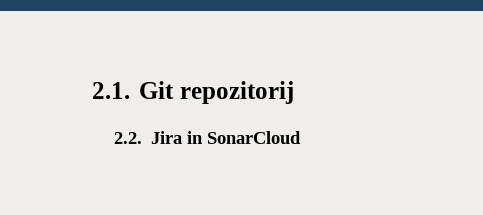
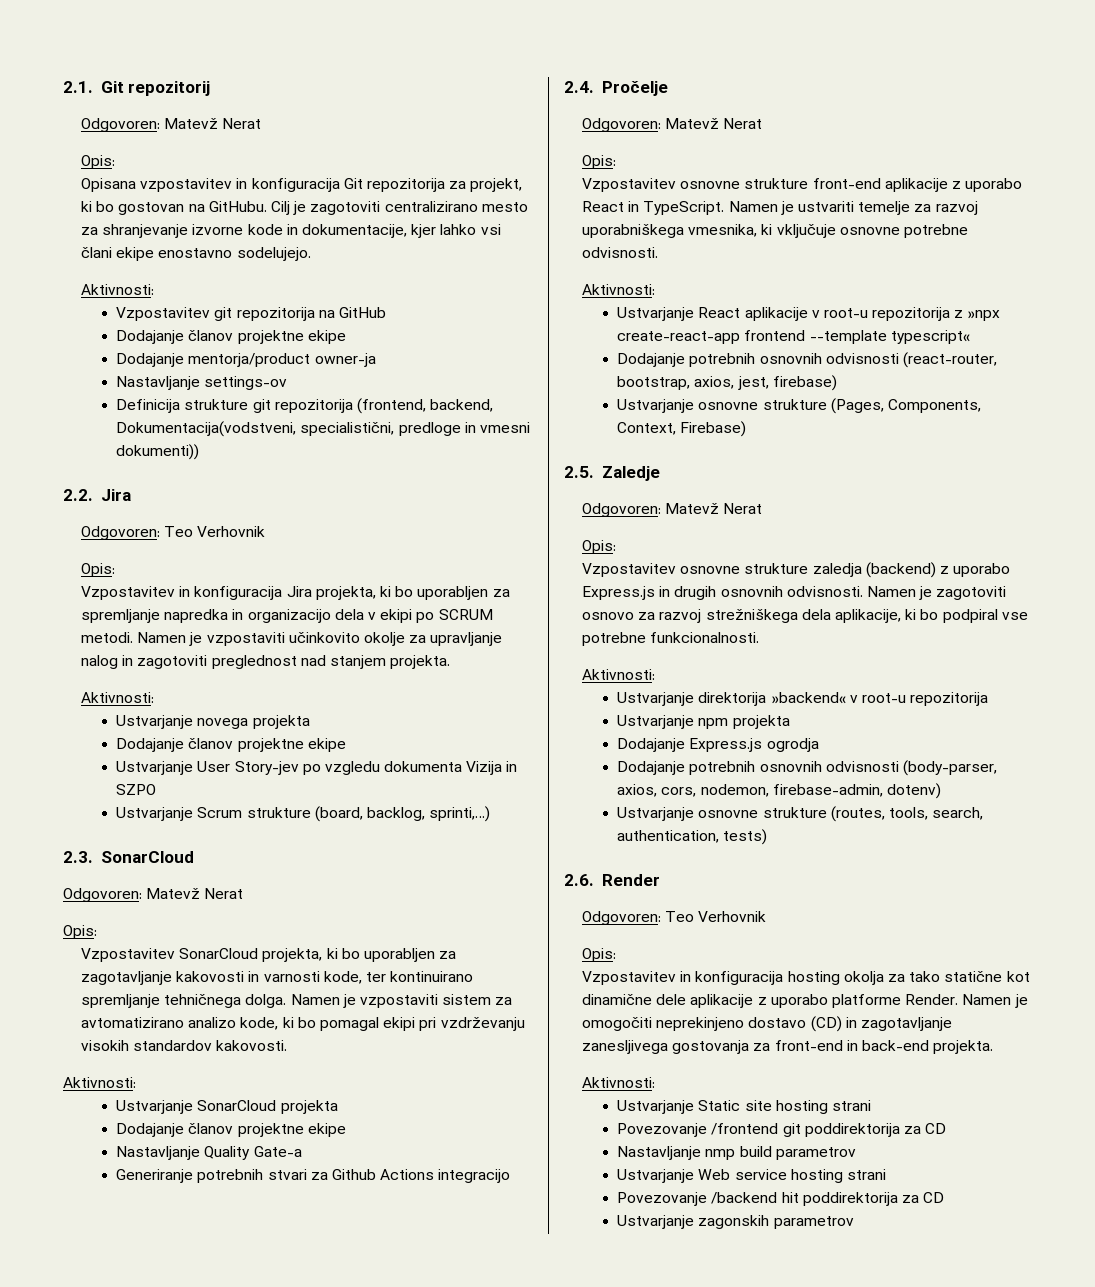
  2.1. Git repozitorij
- 2.2. Jira in SonarCloud
+ Odgovoren: Matevž Nerat
+ Opis:
+ Opisana vzpostavitev in konfiguracija Git repozitorija za projekt, ki bo gostovan na GitHubu. Cilj je zagotoviti centralizirano mesto za shranjevanje izvorne kode in dokumentacije, kjer lahko vsi člani ekipe enostavno sodelujejo.
+ Aktivnosti:
+ Vzpostavitev git repozitorija na GitHub
+ Dodajanje članov projektne ekipe
+ Dodajanje mentorja/product owner-ja
+ Nastavljanje settings-ov
+ Definicija strukture git repozitorija (frontend, backend, Dokumentacija(vodstveni, specialistični, predloge in vmesni dokumenti))
+ 2.2. Jira
+ Odgovoren: Teo Verhovnik
+ Opis:
+ Vzpostavitev in konfiguracija Jira projekta, ki bo uporabljen za spremljanje napredka in organizacijo dela v ekipi po SCRUM metodi. Namen je vzpostaviti učinkovito okolje za upravljanje nalog in zagotoviti preglednost nad stanjem projekta.
+ Aktivnosti:
+ Ustvarjanje novega projekta
+ Dodajanje članov projektne ekipe
+ Ustvarjanje User Story-jev po vzgledu dokumenta Vizija in SZPO
+ Ustvarjanje Scrum strukture (board, backlog, sprinti,…)
+ 2.3. SonarCloud
+ Odgovoren: Matevž Nerat
+ Opis:
+ Vzpostavitev SonarCloud projekta, ki bo uporabljen za zagotavljanje kakovosti in varnosti kode, ter kontinuirano spremljanje tehničnega dolga. Namen je vzpostaviti sistem za avtomatizirano analizo kode, ki bo pomagal ekipi pri vzdrževanju visokih standardov kakovosti.
+ Aktivnosti:
+ Ustvarjanje SonarCloud projekta
+ Dodajanje članov projektne ekipe
+ Nastavljanje Quality Gate-a
+ Generiranje potrebnih stvari za Github Actions integracijo
+ 2.4. Pročelje
+ Odgovoren: Matevž Nerat
+ Opis:
+ Vzpostavitev osnovne strukture front-end aplikacije z uporabo React in TypeScript. Namen je ustvariti temelje za razvoj uporabniškega vmesnika, ki vključuje osnovne potrebne odvisnosti.
+ Aktivnosti:
+ Ustvarjanje React aplikacije v root-u repozitorija z »npx create-react-app frontend --template typescript«
+ Dodajanje potrebnih osnovnih odvisnosti (react-router, bootstrap, axios, jest, firebase)
+ Ustvarjanje osnovne strukture (Pages, Components, Context, Firebase)
+ 2.5. Zaledje
+ Odgovoren: Matevž Nerat
+ Opis:
+ Vzpostavitev osnovne strukture zaledja (backend) z uporabo Express.js in drugih osnovnih odvisnosti. Namen je zagotoviti osnovo za razvoj strežniškega dela aplikacije, ki bo podpiral vse potrebne funkcionalnosti.
+ Aktivnosti:
+ Ustvarjanje direktorija »backend« v root-u repozitorija
+ Ustvarjanje npm projekta
+ Dodajanje Express.js ogrodja
+ Dodajanje potrebnih osnovnih odvisnosti (body-parser, axios, cors, nodemon, firebase-admin, dotenv)
+ Ustvarjanje osnovne strukture (routes, tools, search, authentication, tests)
+ 2.6. Render
+ Odgovoren: Teo Verhovnik
+ Opis:
+ Vzpostavitev in konfiguracija hosting okolja za tako statične kot dinamične dele aplikacije z uporabo platforme Render. Namen je omogočiti neprekinjeno dostavo (CD) in zagotavljanje zanesljivega gostovanja za front-end in back-end projekta.
+ Aktivnosti:
+ Ustvarjanje Static site hosting strani
+ Povezovanje /frontend git poddirektorija za CD
+ Nastavljanje nmp build parametrov
+ Ustvarjanje Web service hosting strani
+ Povezovanje /backend hit poddirektorija za CD
+ Ustvarjanje zagonskih parametrov

